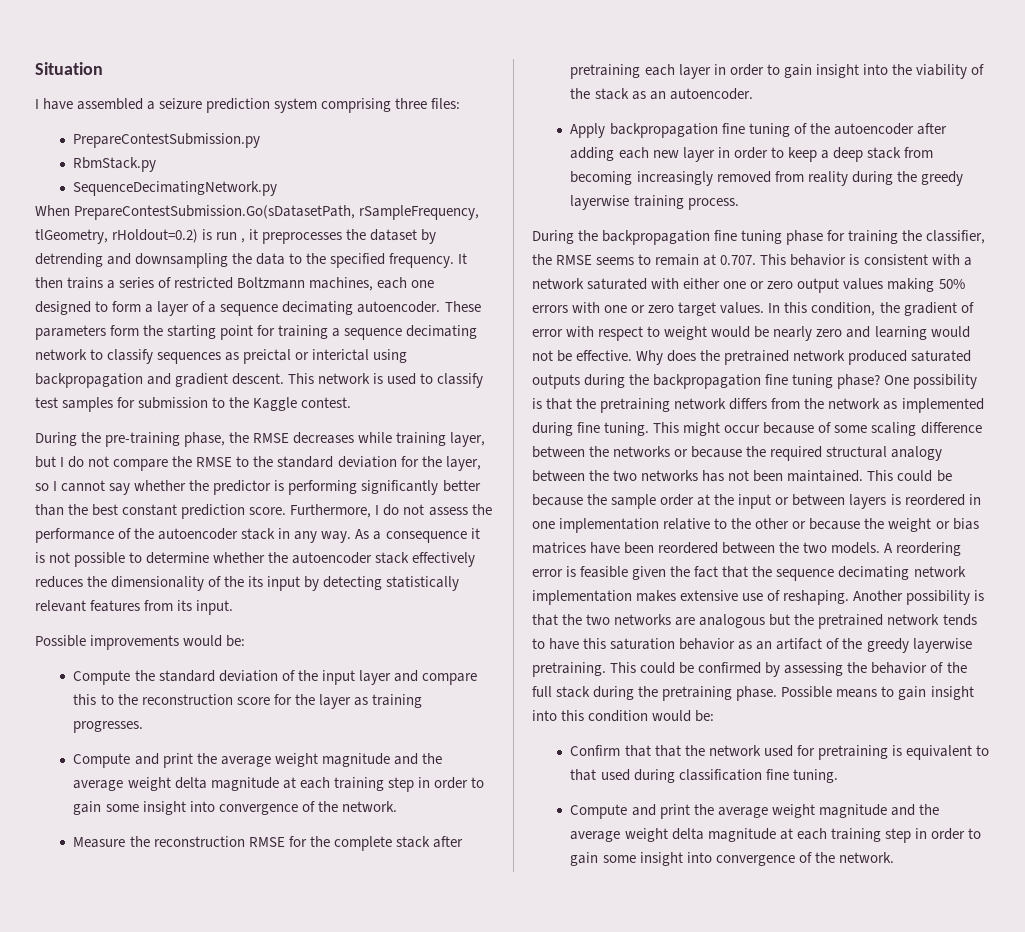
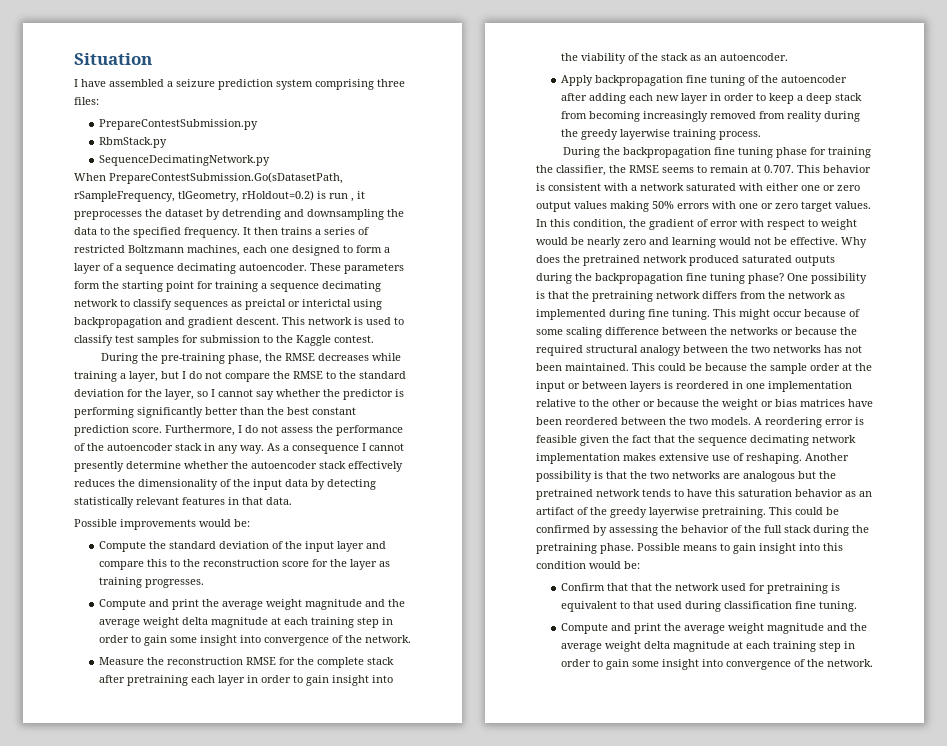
- During the pre-training phase, the RMSE decreases while training layer, but I do not compare the RMSE to the standard deviation for the layer, so I cannot say whether the predictor is performing significantly better than the best constant prediction score.
+ During the pre-training phase, the RMSE decreases while training a layer, but I do not compare the RMSE to the standard deviation for the layer, so I cannot say whether the predictor is performing significantly better than the best constant prediction score.
- As a consequence it is not possible to determine whether the autoencoder stack effectively reduces the dimensionality of the its input by detecting statistically relevant features from its input.
+ As a consequence I cannot presently determine whether the autoencoder stack effectively reduces the dimensionality of the input data by detecting statistically relevant features in that data.

